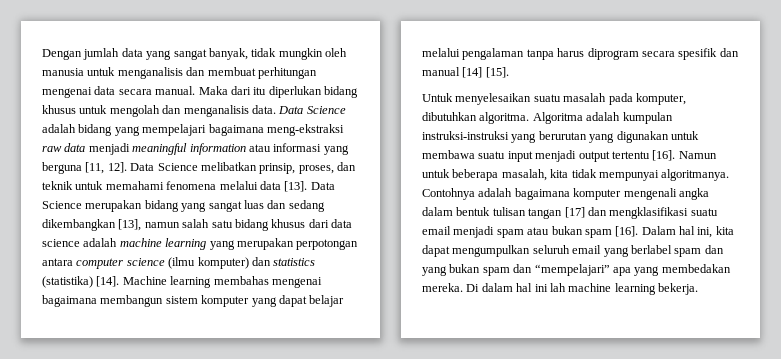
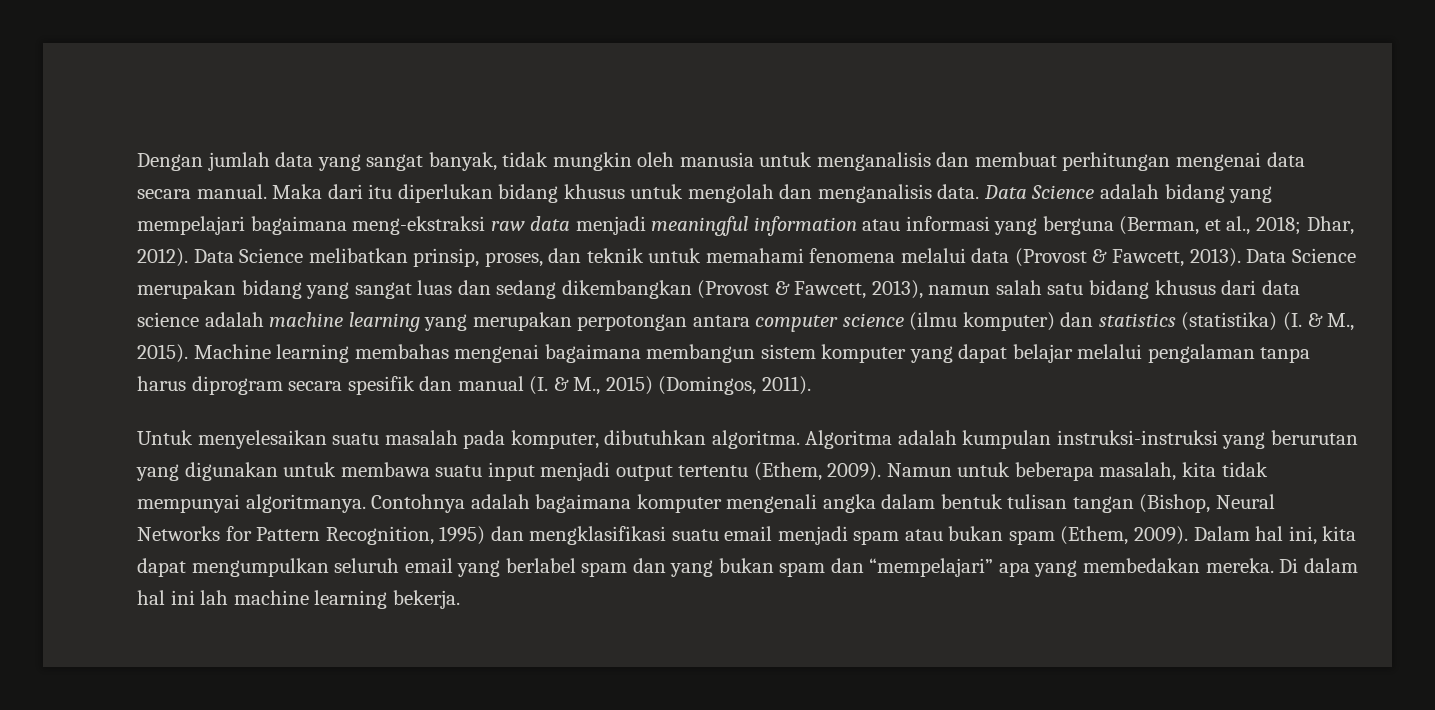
- Data Science adalah bidang yang mempelajari bagaimana meng-ekstraksi raw data menjadi meaningful information atau informasi yang berguna [11, 12].
+ Data Science adalah bidang yang mempelajari bagaimana meng-ekstraksi raw data menjadi meaningful information atau informasi yang berguna (Berman, et al., 2018; Dhar, 2012).
- Data Science melibatkan prinsip, proses, dan teknik untuk memahami fenomena melalui data [13].
+ Data Science melibatkan prinsip, proses, dan teknik untuk memahami fenomena melalui data (Provost & Fawcett, 2013).
- Data Science merupakan bidang yang sangat luas dan sedang dikembangkan [13], namun salah satu bidang khusus dari data science adalah machine learning yang merupakan perpotongan antara computer science (ilmu komputer) dan statistics (statistika) [14].
+ Data Science merupakan bidang yang sangat luas dan sedang dikembangkan (Provost & Fawcett, 2013), namun salah satu bidang khusus dari data science adalah machine learning yang merupakan perpotongan antara computer science (ilmu komputer) dan statistics (statistika) (I. & M., 2015).
- Machine learning membahas mengenai bagaimana membangun sistem komputer yang dapat belajar melalui pengalaman tanpa harus diprogram secara spesifik dan manual [14] [15].
+ Machine learning membahas mengenai bagaimana membangun sistem komputer yang dapat belajar melalui pengalaman tanpa harus diprogram secara spesifik dan manual (I. & M., 2015) (Domingos, 2011).
- Algoritma adalah kumpulan instruksi-instruksi yang berurutan yang digunakan untuk membawa suatu input menjadi output tertentu [16].
+ Algoritma adalah kumpulan instruksi-instruksi yang berurutan yang digunakan untuk membawa suatu input menjadi output tertentu (Ethem, 2009).
- Contohnya adalah bagaimana komputer mengenali angka dalam bentuk tulisan tangan [17] dan mengklasifikasi suatu email menjadi spam atau bukan spam [16].
+ Contohnya adalah bagaimana komputer mengenali angka dalam bentuk tulisan tangan (Bishop, Neural Networks for Pattern Recognition, 1995) dan mengklasifikasi suatu email menjadi spam atau bukan spam (Ethem, 2009).

